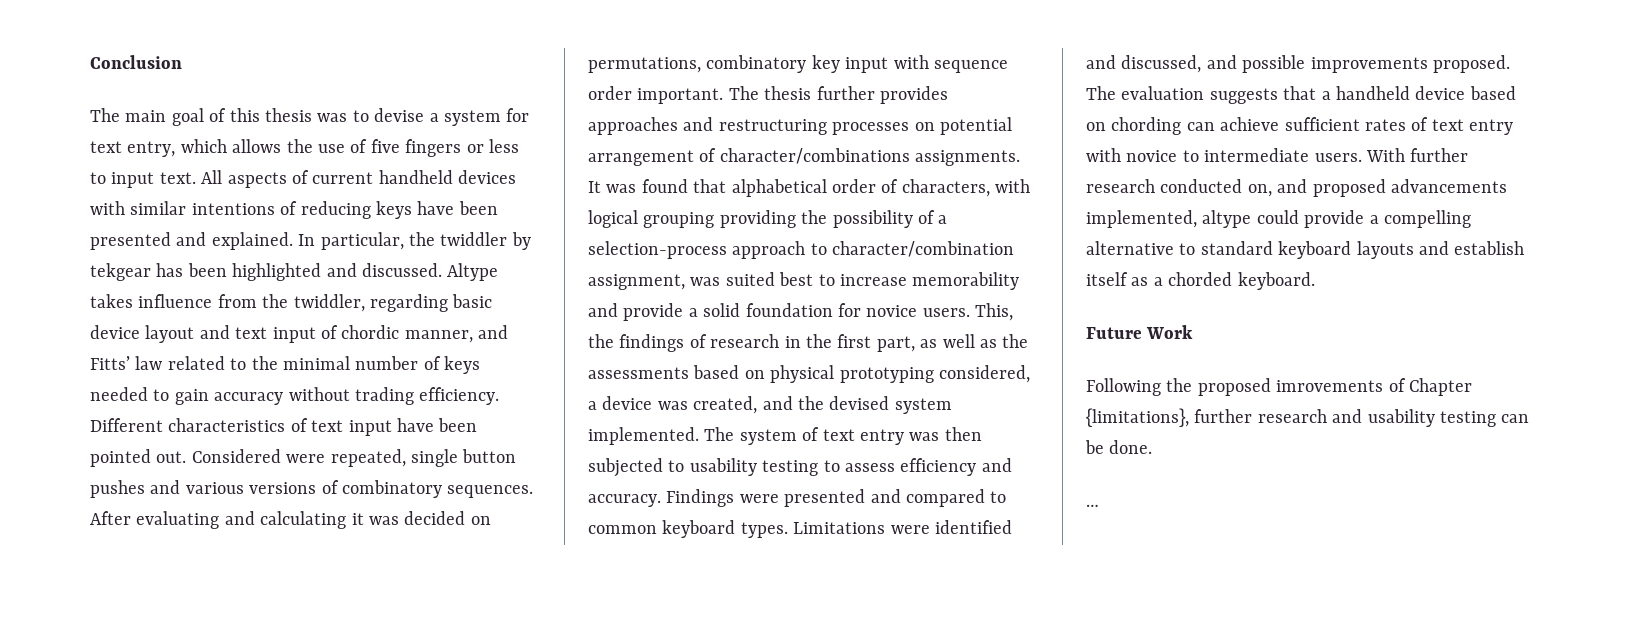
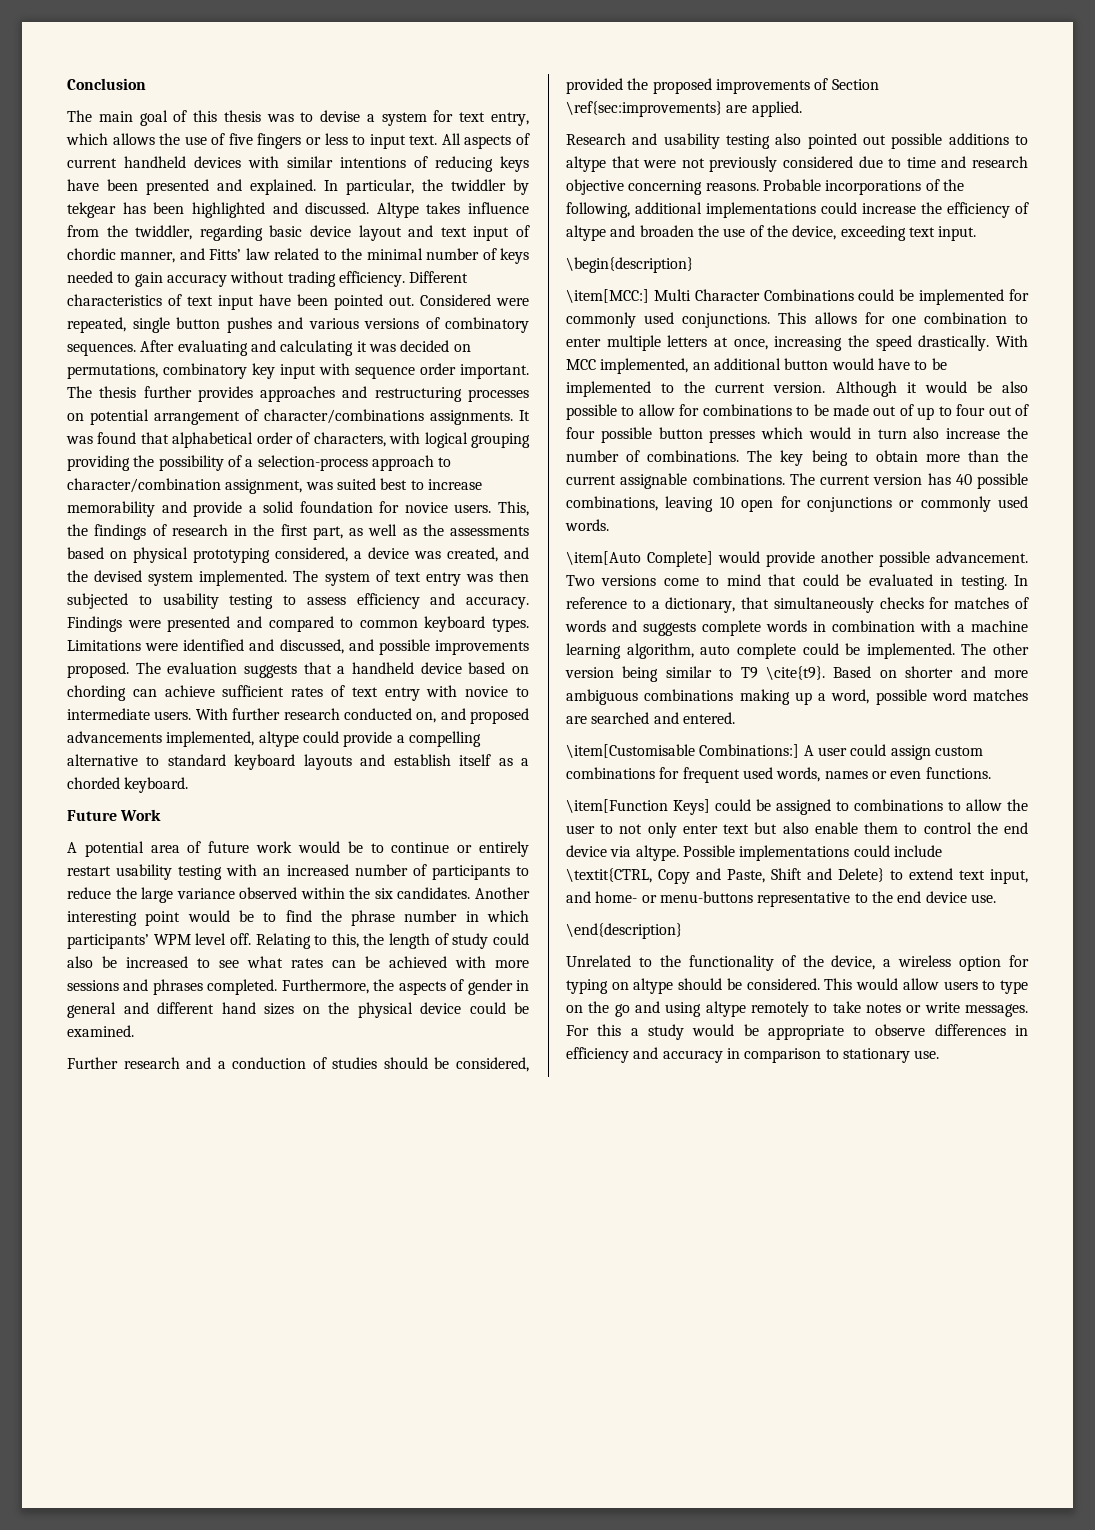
- Following the proposed imrovements of Chapter {limitations}, further research and usability testing can be done.
- …
+ A potential area of future work would be to continue or entirely restart usability testing with an increased number of participants to reduce the large variance observed within the six candidates. Another interesting point would be to find the phrase number in which participants’ WPM level off. Relating to this, the length of study could also be increased to see what rates can be achieved with more sessions and phrases completed. Furthermore, the aspects of gender in general and different hand sizes on the physical device could be examined.
+ Further research and a conduction of studies should be considered, provided the proposed improvements of Section \ref{sec:improvements} are applied.
+ Research and usability testing also pointed out possible additions to altype that were not previously considered due to time and research objective concerning reasons. Probable incorporations of the following, additional implementations could increase the efficiency of altype and broaden the use of the device, exceeding text input.
+ \begin{description}
+ \item[MCC:] Multi Character Combinations could be implemented for commonly used conjunctions. This allows for one combination to enter multiple letters at once, increasing the speed drastically. With MCC implemented, an additional button would have to be implemented to the current version. Although it would be also possible to allow for combinations to be made out of up to four out of four possible button presses which would in turn also increase the number of combinations. The key being to obtain more than the current assignable combinations. The current version has 40 possible combinations, leaving 10 open for conjunctions or commonly used words.
+ \item[Auto Complete] would provide another possible advancement. Two versions come to mind that could be evaluated in testing. In reference to a dictionary, that simultaneously checks for matches of words and suggests complete words in combination with a machine learning algorithm, auto complete could be implemented. The other version being similar to T9 \cite{t9}. Based on shorter and more ambiguous combinations making up a word, possible word matches are searched and entered.
+ \item[Customisable Combinations:] A user could assign custom combinations for frequent used words, names or even functions.
+ \item[Function Keys] could be assigned to combinations to allow the user to not only enter text but also enable them to control the end device via altype. Possible implementations could include \textit{CTRL, Copy and Paste, Shift and Delete} to extend text input, and home- or menu-buttons representative to the end device use.
+ \end{description}
+ Unrelated to the functionality of the device, a wireless option for typing on altype should be considered. This would allow users to type on the go and using altype remotely to take notes or write messages. For this a study would be appropriate to observe differences in efficiency and accuracy in comparison to stationary use.

